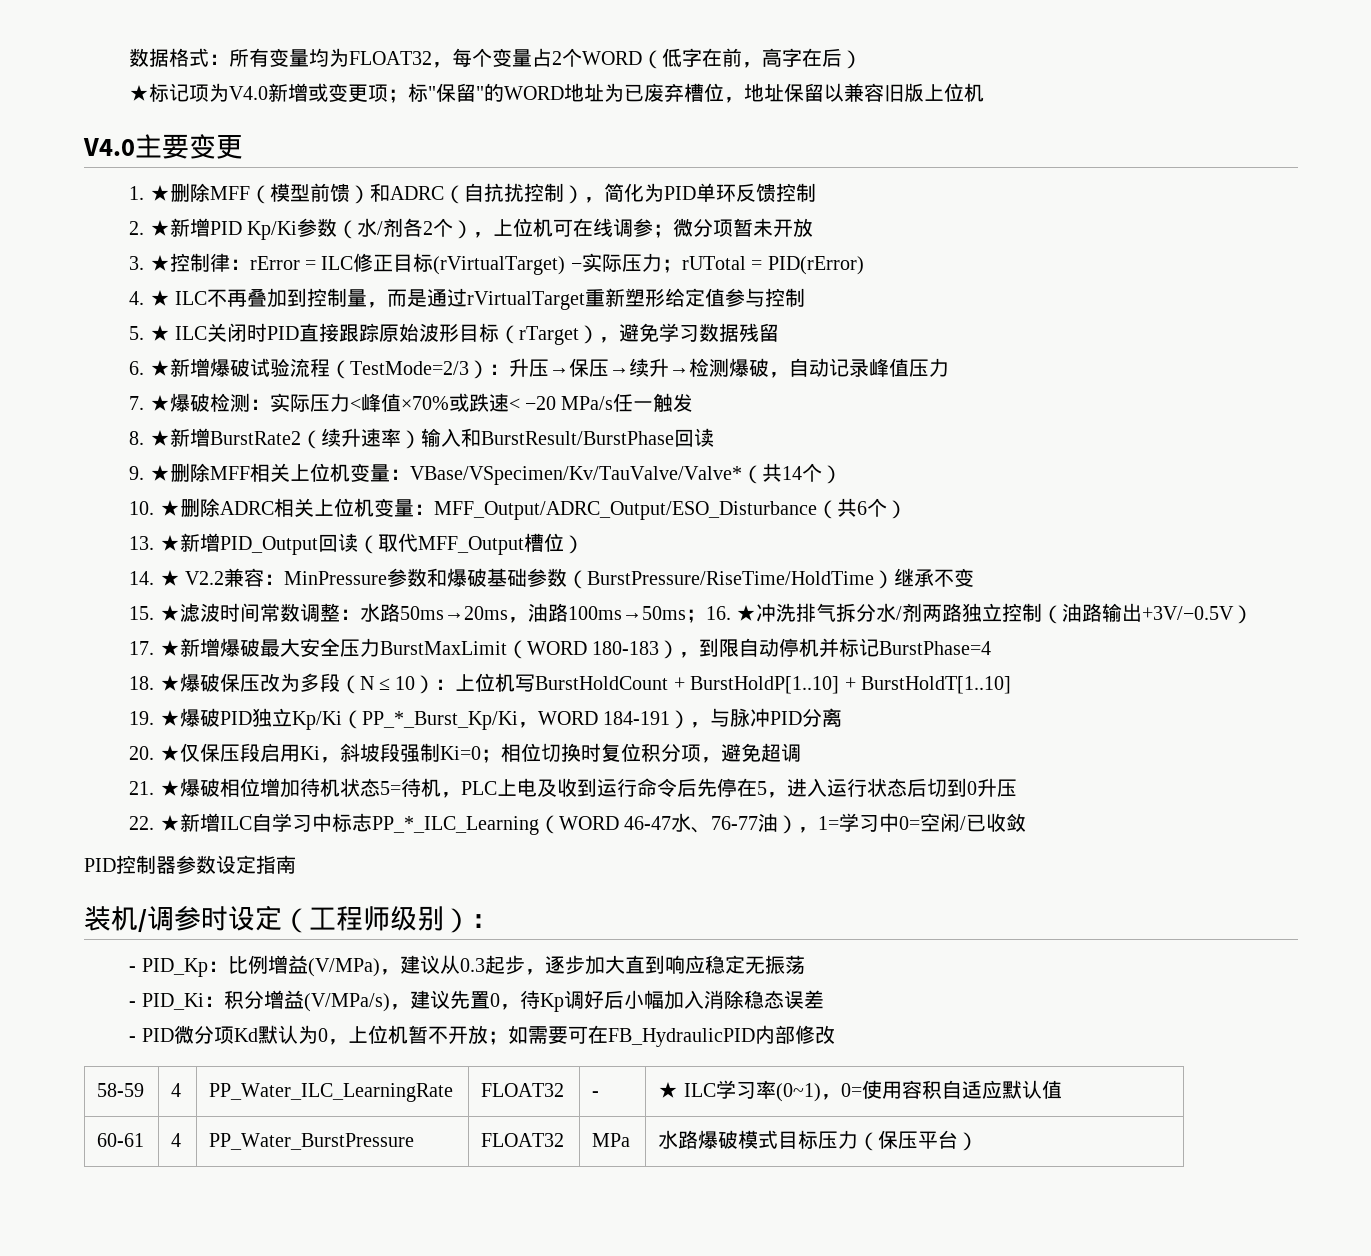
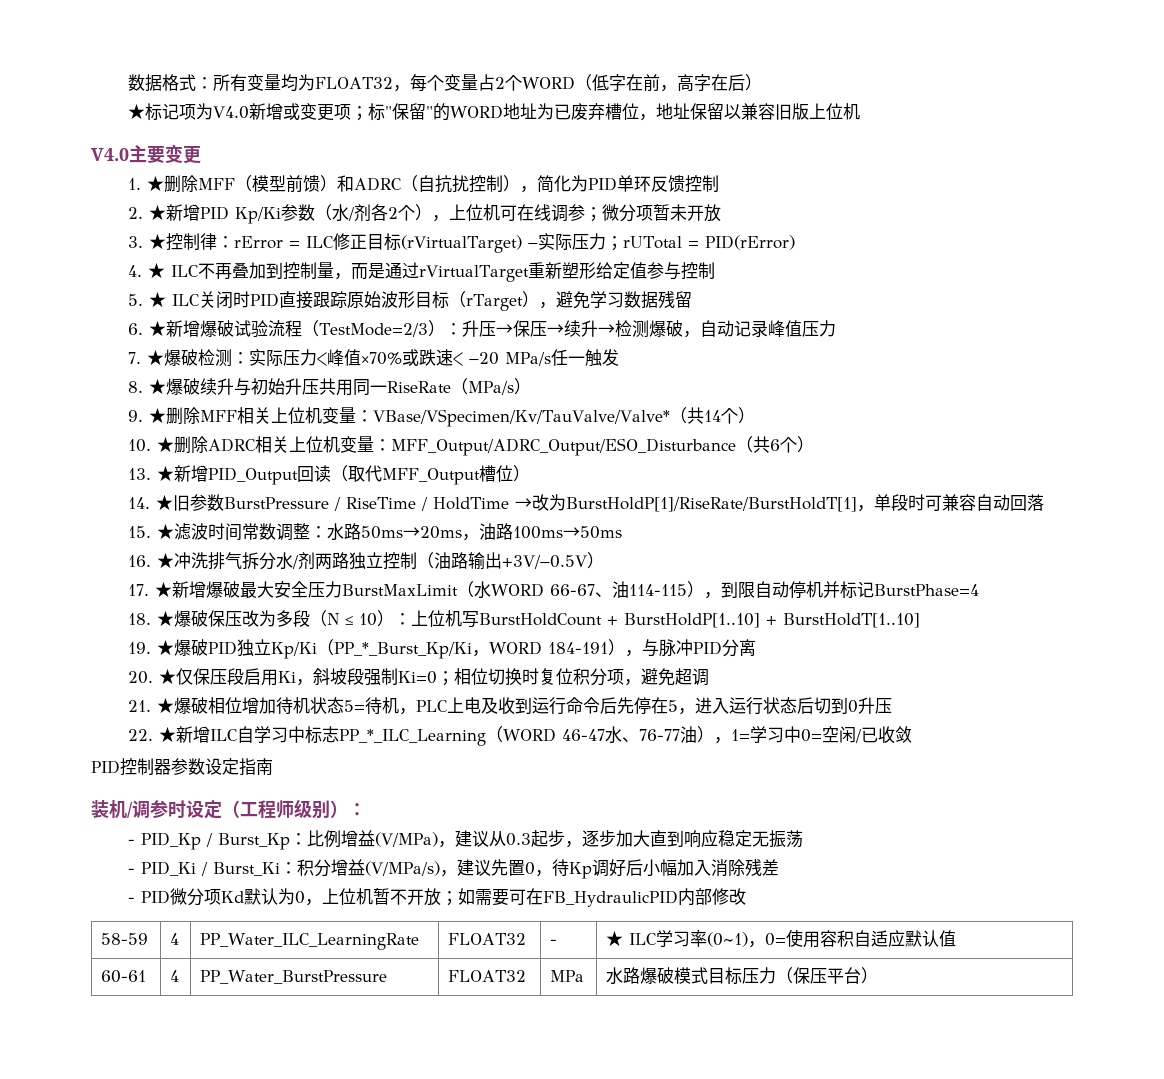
- 8. ★新增BurstRate2（续升速率）输入和BurstResult/BurstPhase回读
+ 8. ★爆破续升与初始升压共用同一RiseRate（MPa/s）
- 14. ★ V2.2兼容：MinPressure参数和爆破基础参数（BurstPressure/RiseTime/HoldTime）继承不变
+ 14. ★旧参数BurstPressure / RiseTime / HoldTime →改为BurstHoldP[1]/RiseRate/BurstHoldT[1]，单段时可兼容自动回落
- 15. ★滤波时间常数调整：水路50ms→20ms，油路100ms→50ms；16. ★冲洗排气拆分水/剂两路独立控制（油路输出+3V/−0.5V）
+ 15. ★滤波时间常数调整：水路50ms→20ms，油路100ms→50ms
+ 16. ★冲洗排气拆分水/剂两路独立控制（油路输出+3V/−0.5V）
- 17. ★新增爆破最大安全压力BurstMaxLimit（WORD 180-183），到限自动停机并标记BurstPhase=4
+ 17. ★新增爆破最大安全压力BurstMaxLimit（水WORD 66-67、油114-115），到限自动停机并标记BurstPhase=4
- - PID_Kp：比例增益(V/MPa)，建议从0.3起步，逐步加大直到响应稳定无振荡
+ - PID_Kp / Burst_Kp：比例增益(V/MPa)，建议从0.3起步，逐步加大直到响应稳定无振荡
- - PID_Ki：积分增益(V/MPa/s)，建议先置0，待Kp调好后小幅加入消除稳态误差
+ - PID_Ki / Burst_Ki：积分增益(V/MPa/s)，建议先置0，待Kp调好后小幅加入消除残差

